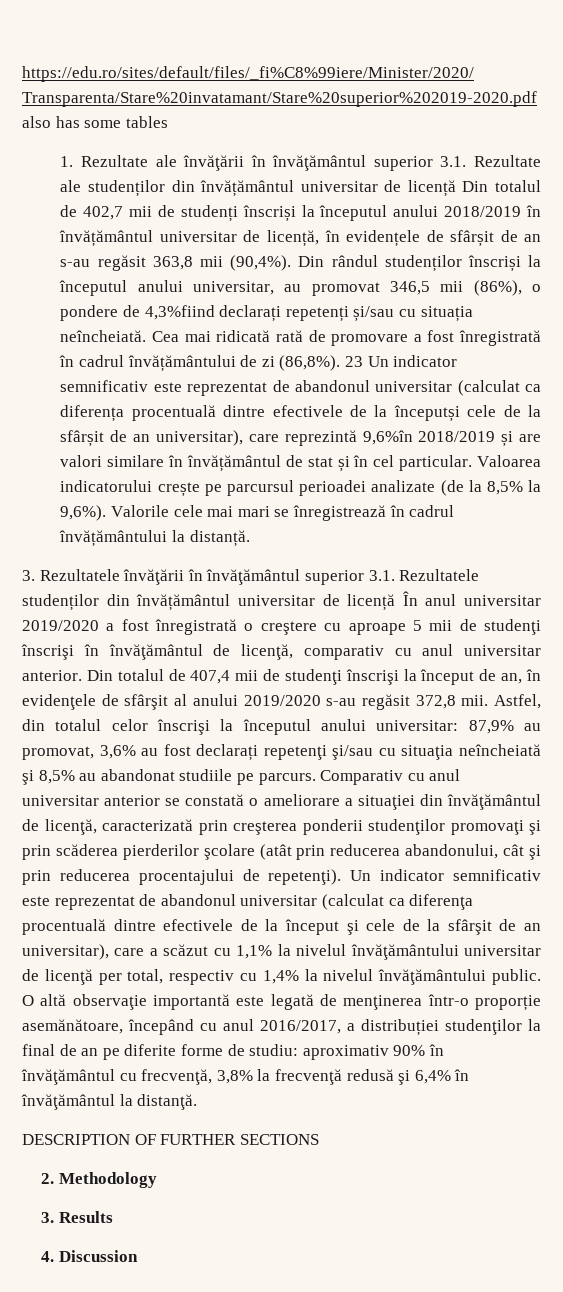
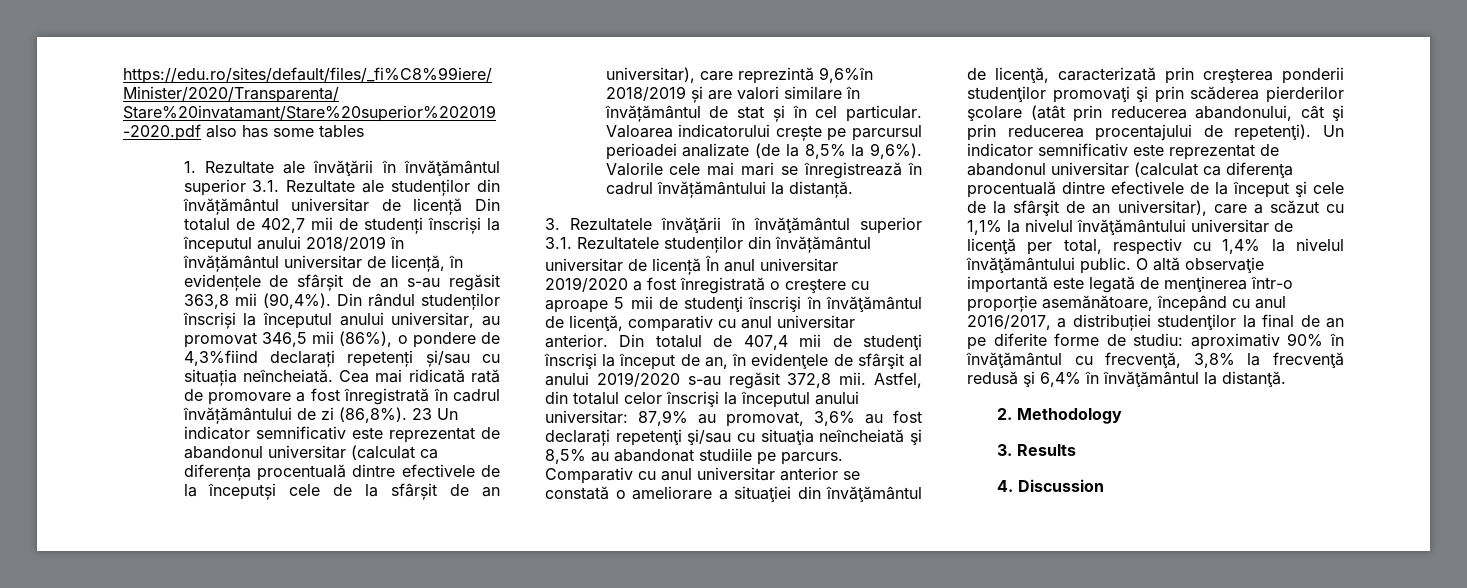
- DESCRIPTION OF FURTHER SECTIONS

